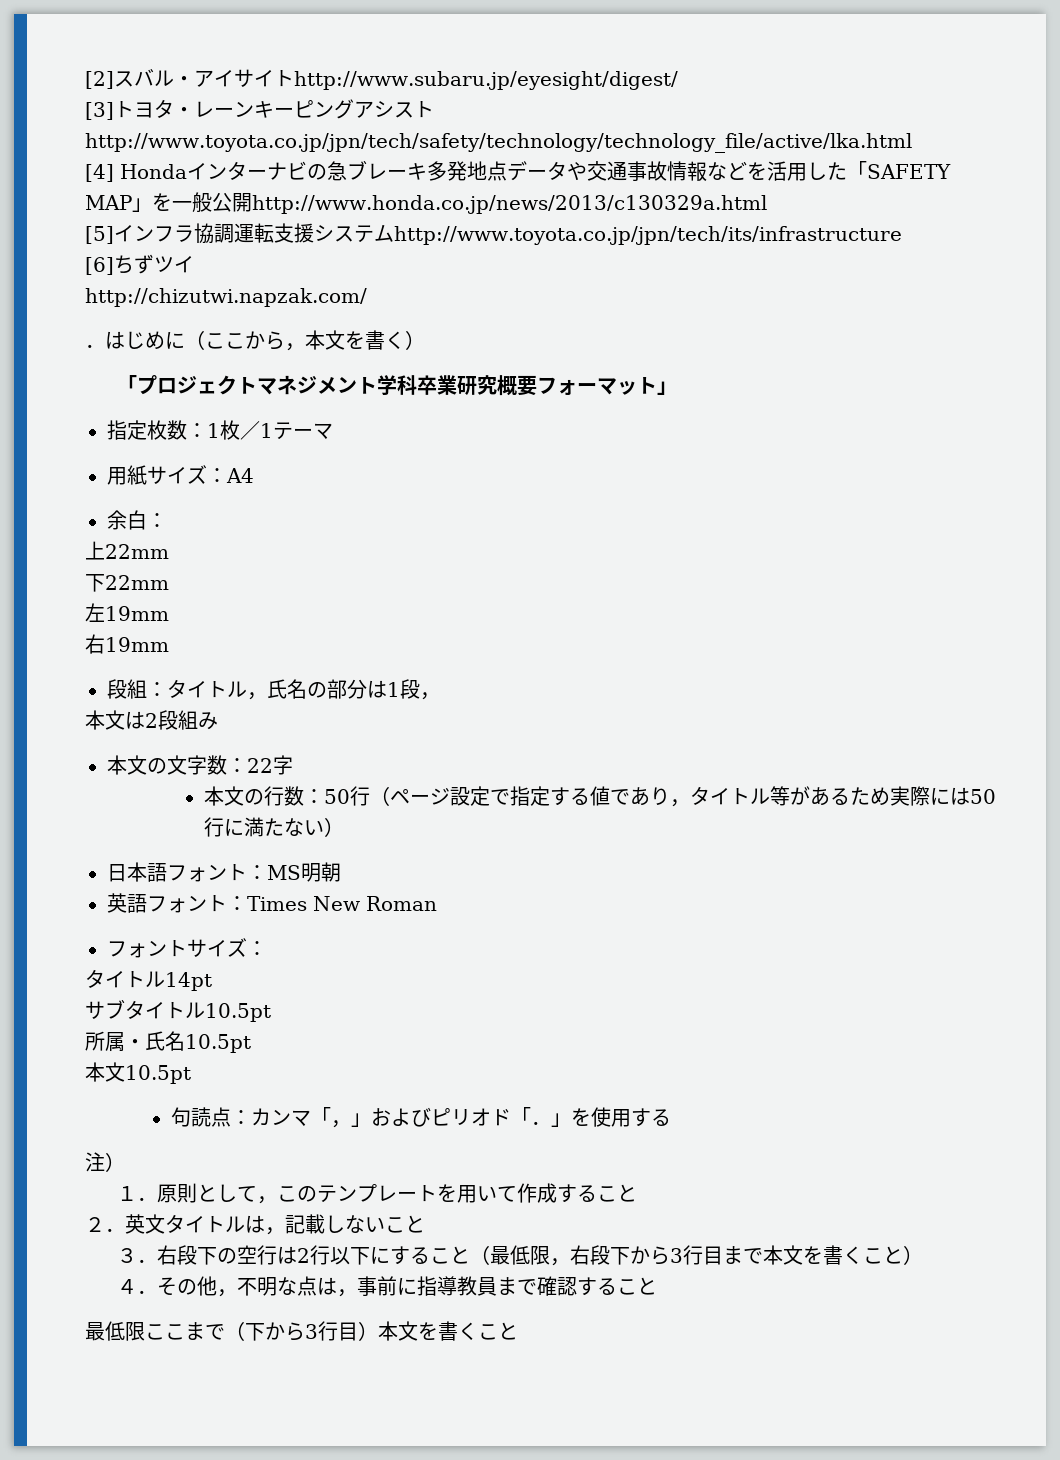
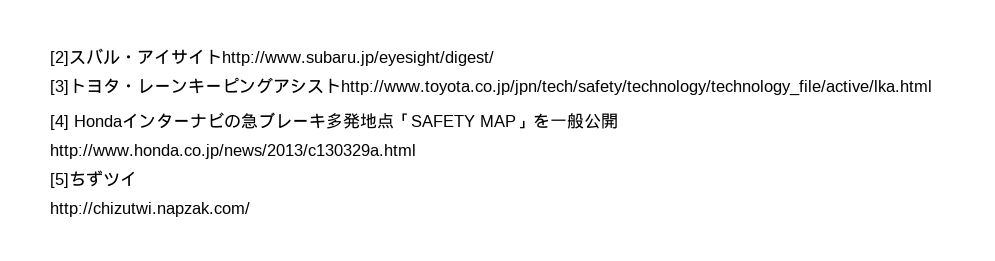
- [4] Hondaインターナビの急ブレーキ多発地点データや交通事故情報などを活用した「SAFETY MAP」を一般公開http://www.honda.co.jp/news/2013/c130329a.html
+ [4] Hondaインターナビの急ブレーキ多発地点「SAFETY MAP」を一般公開http://www.honda.co.jp/news/2013/c130329a.html
- [5]インフラ協調運転支援システムhttp://www.toyota.co.jp/jpn/tech/its/infrastructure
- [6]ちずツイ
+ [5]ちずツイ
  http://chizutwi.napzak.com/
- ．はじめに（ここから，本文を書く）
- 「プロジェクトマネジメント学科卒業研究概要フォーマット」
- 指定枚数：1枚／1テーマ
- 用紙サイズ：A4
- 余白：
- 上22mm
- 下22mm
- 左19mm
- 右19mm
- 段組：タイトル，氏名の部分は1段，
- 本文は2段組み
- 本文の文字数：22字
- 本文の行数：50行（ページ設定で指定する値であり，タイトル等があるため実際には50行に満たない）
- 日本語フォント：MS明朝
- 英語フォント：Times New Roman
- フォントサイズ：
- タイトル14pt
- サブタイトル10.5pt
- 所属・氏名10.5pt
- 本文10.5pt
- 句読点：カンマ「，」およびピリオド「．」を使用する
- 注）
- １．原則として，このテンプレートを用いて作成すること
- ２．英文タイトルは，記載しないこと
- ３．右段下の空行は2行以下にすること（最低限，右段下から3行目まで本文を書くこと）
- ４．その他，不明な点は，事前に指導教員まで確認すること
- 最低限ここまで（下から3行目）本文を書くこと

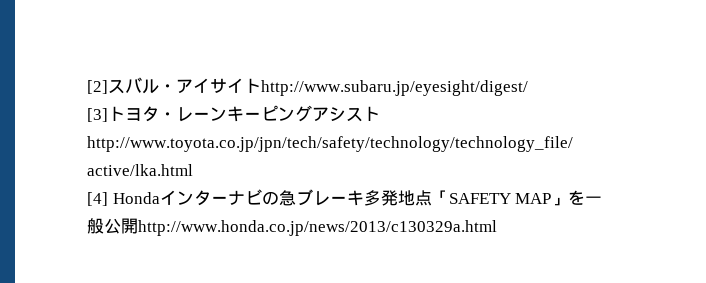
- [5]ちずツイ
- http://chizutwi.napzak.com/

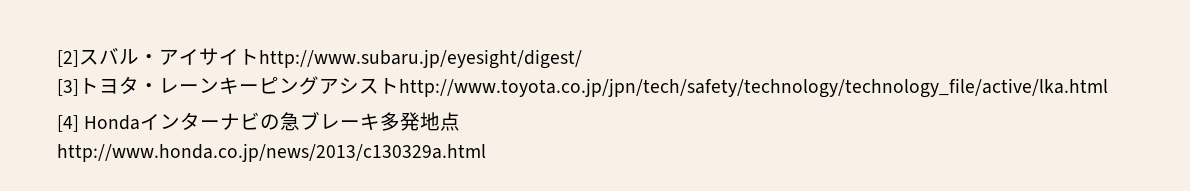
- [4] Hondaインターナビの急ブレーキ多発地点「SAFETY MAP」を一般公開http://www.honda.co.jp/news/2013/c130329a.html
+ [4] Hondaインターナビの急ブレーキ多発地点
+ http://www.honda.co.jp/news/2013/c130329a.html

